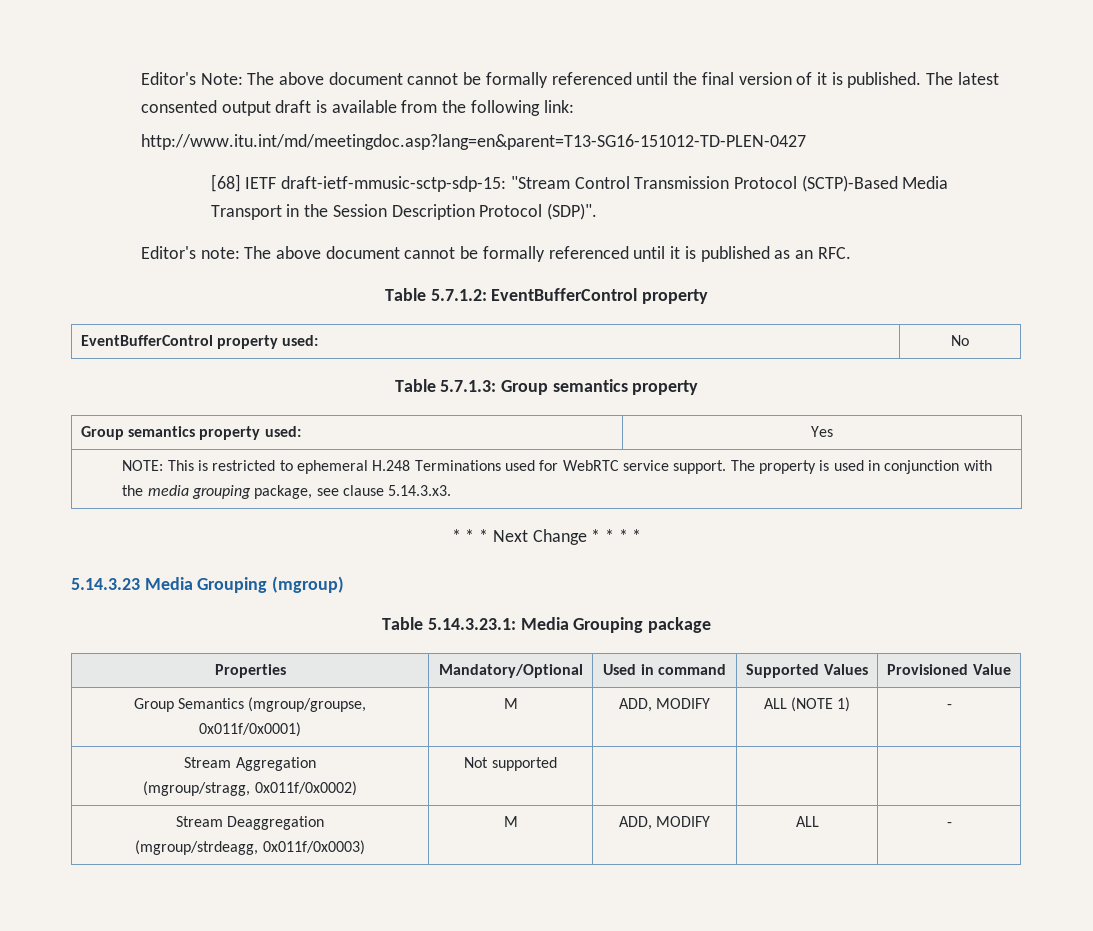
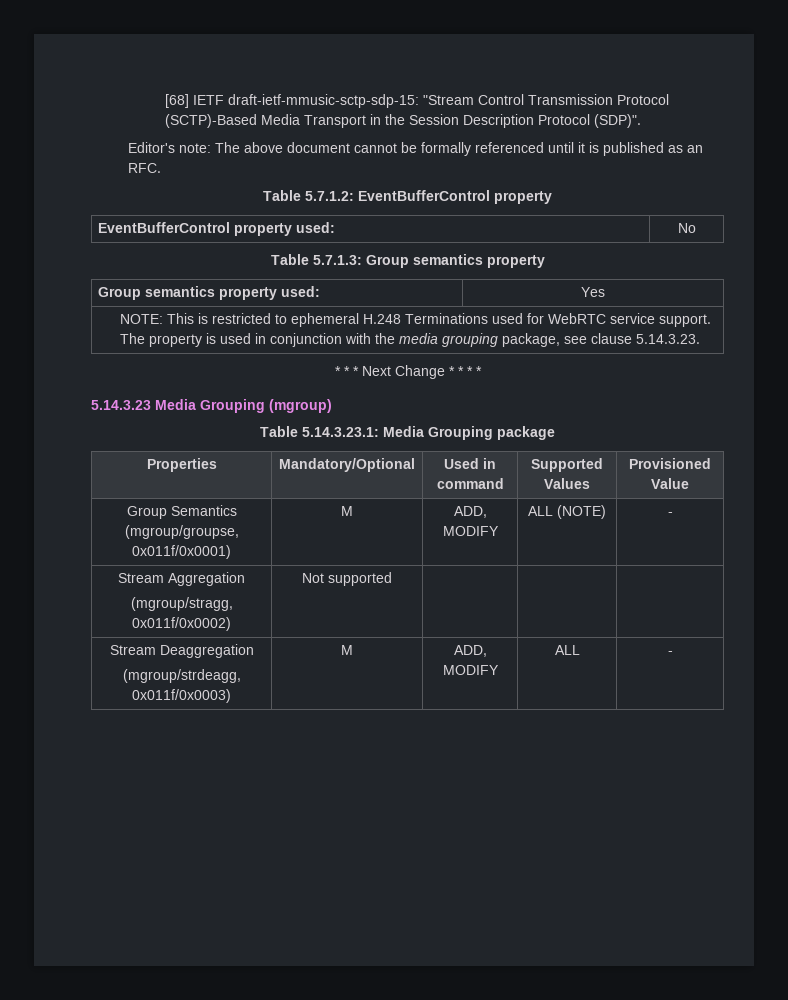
- Editor's Note: The above document cannot be formally referenced until the final version of it is published. The latest consented output draft is available from the following link:
- http://www.itu.int/md/meetingdoc.asp?lang=en&parent=T13-SG16-151012-TD-PLEN-0427
- NOTE: This is restricted to ephemeral H.248 Terminations used for WebRTC service support. The property is used in conjunction with the media grouping package, see clause 5.14.3.x3.
+ NOTE: This is restricted to ephemeral H.248 Terminations used for WebRTC service support. The property is used in conjunction with the media grouping package, see clause 5.14.3.23.
- Group Semantics (mgroup/groupse, 0x011f/0x0001) | M | ADD, MODIFY | ALL (NOTE 1) | -
+ Group Semantics (mgroup/groupse, 0x011f/0x0001) | M | ADD, MODIFY | ALL (NOTE) | -

